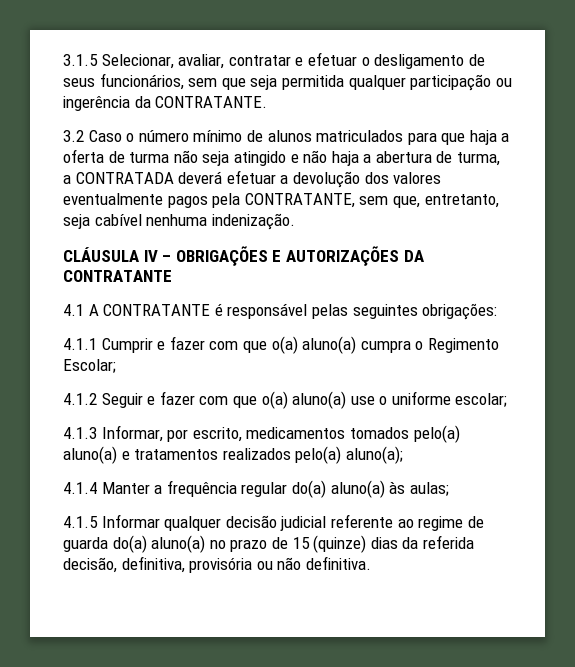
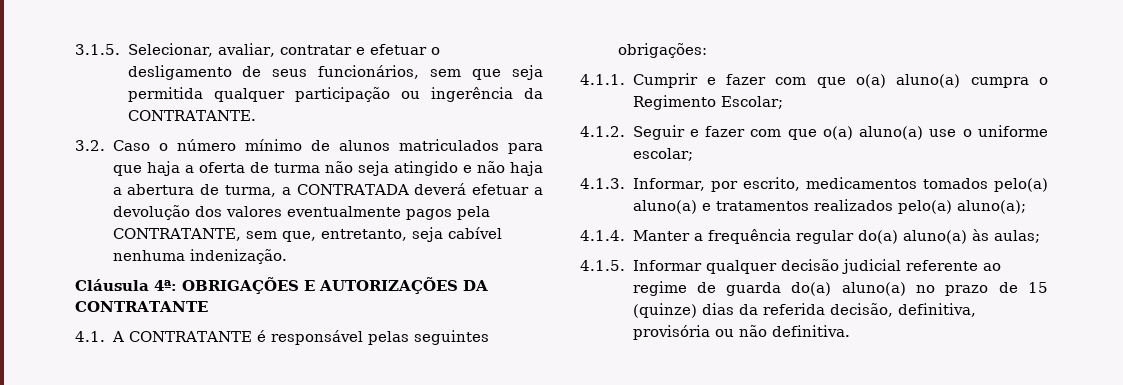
- 3.1.5 Selecionar, avaliar, contratar e efetuar o desligamento de seus funcionários, sem que seja permitida qualquer participação ou ingerência da CONTRATANTE.
+ 3.1.5. Selecionar, avaliar, contratar e efetuar o desligamento de seus funcionários, sem que seja permitida qualquer participação ou ingerência da CONTRATANTE.
- 3.2 Caso o número mínimo de alunos matriculados para que haja a oferta de turma não seja atingido e não haja a abertura de turma, a CONTRATADA deverá efetuar a devolução dos valores eventualmente pagos pela CONTRATANTE, sem que, entretanto, seja cabível nenhuma indenização.
+ 3.2. Caso o número mínimo de alunos matriculados para que haja a oferta de turma não seja atingido e não haja a abertura de turma, a CONTRATADA deverá efetuar a devolução dos valores eventualmente pagos pela CONTRATANTE, sem que, entretanto, seja cabível nenhuma indenização.
- CLÁUSULA IV – OBRIGAÇÕES E AUTORIZAÇÕES DA CONTRATANTE
+ Cláusula 4ª: OBRIGAÇÕES E AUTORIZAÇÕES DA CONTRATANTE
- 4.1 A CONTRATANTE é responsável pelas seguintes obrigações:
+ 4.1. A CONTRATANTE é responsável pelas seguintes obrigações:
- 4.1.1 Cumprir e fazer com que o(a) aluno(a) cumpra o Regimento Escolar;
+ 4.1.1. Cumprir e fazer com que o(a) aluno(a) cumpra o Regimento Escolar;
- 4.1.2 Seguir e fazer com que o(a) aluno(a) use o uniforme escolar;
+ 4.1.2. Seguir e fazer com que o(a) aluno(a) use o uniforme escolar;
- 4.1.3 Informar, por escrito, medicamentos tomados pelo(a) aluno(a) e tratamentos realizados pelo(a) aluno(a);
+ 4.1.3. Informar, por escrito, medicamentos tomados pelo(a) aluno(a) e tratamentos realizados pelo(a) aluno(a);
- 4.1.4 Manter a frequência regular do(a) aluno(a) às aulas;
+ 4.1.4. Manter a frequência regular do(a) aluno(a) às aulas;
- 4.1.5 Informar qualquer decisão judicial referente ao regime de guarda do(a) aluno(a) no prazo de 15 (quinze) dias da referida decisão, definitiva, provisória ou não definitiva.
+ 4.1.5. Informar qualquer decisão judicial referente ao regime de guarda do(a) aluno(a) no prazo de 15 (quinze) dias da referida decisão, definitiva, provisória ou não definitiva.

